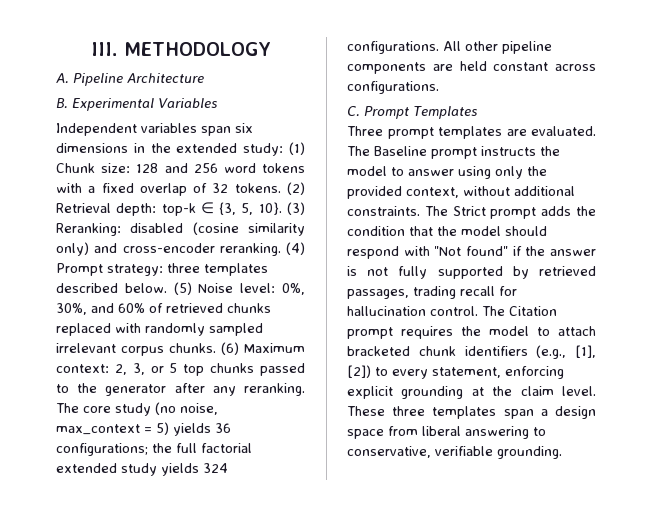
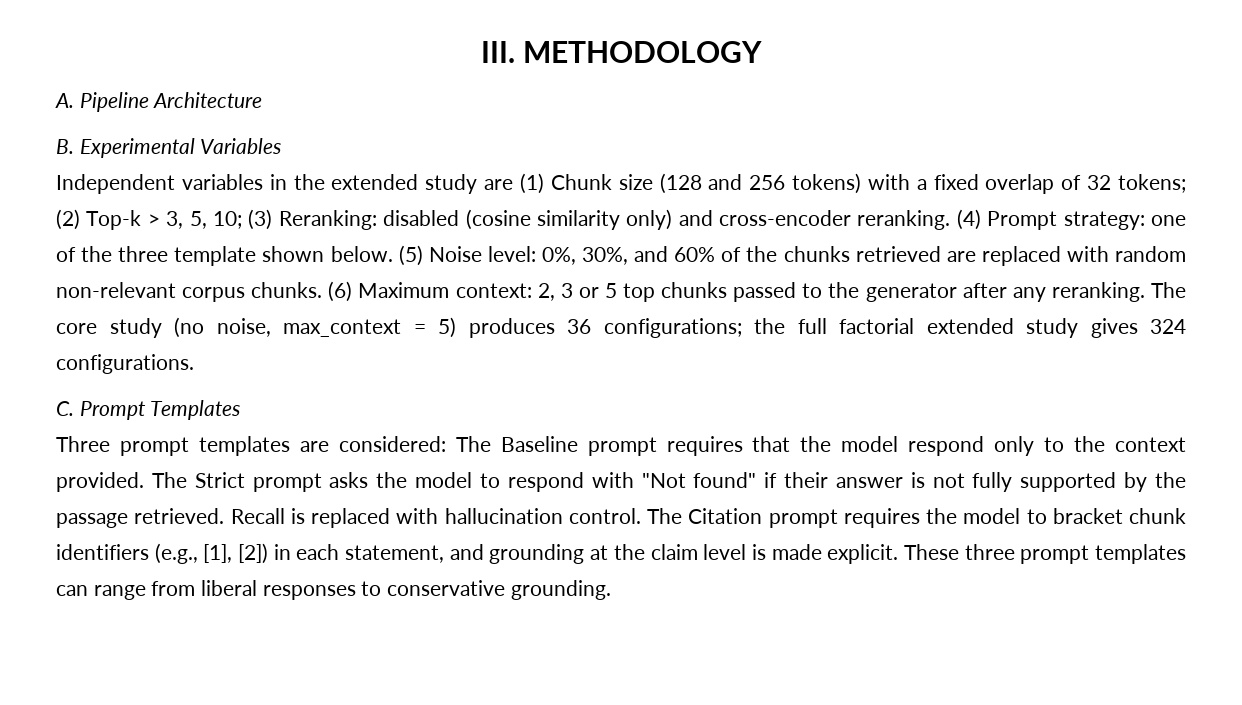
- Independent variables span six dimensions in the extended study: (1) Chunk size: 128 and 256 word tokens with a fixed overlap of 32 tokens. (2) Retrieval depth: top-k ∈ {3, 5, 10}. (3) Reranking: disabled (cosine similarity only) and cross-encoder reranking.
+ Independent variables in the extended study are (1) Chunk size (128 and 256 tokens) with a fixed overlap of 32 tokens; (2) Top-k > 3, 5, 10; (3) Reranking: disabled (cosine similarity only) and cross-encoder reranking.
- (4) Prompt strategy: three templates described below.
+ (4) Prompt strategy: one of the three template shown below.
- (5) Noise level: 0%, 30%, and 60% of retrieved chunks replaced with randomly sampled irrelevant corpus chunks.
+ (5) Noise level: 0%, 30%, and 60% of the chunks retrieved are replaced with random non-relevant corpus chunks.
- (6) Maximum context: 2, 3, or 5 top chunks passed to the generator after any reranking.
+ (6) Maximum context: 2, 3 or 5 top chunks passed to the generator after any reranking.
- The core study (no noise, max_context = 5) yields 36 configurations; the full factorial extended study yields 324 configurations. All other pipeline components are held constant across configurations.
+ The core study (no noise, max_context = 5) produces 36 configurations; the full factorial extended study gives 324 configurations.
- Three prompt templates are evaluated. The Baseline prompt instructs the model to answer using only the provided context, without additional constraints. The Strict prompt adds the condition that the model should respond with "Not found" if the answer is not fully supported by retrieved passages, trading recall for hallucination control.
+ Three prompt templates are considered: The Baseline prompt requires that the model respond only to the context provided. The Strict prompt asks the model to respond with "Not found" if their answer is not fully supported by the passage retrieved. Recall is replaced with hallucination control.
- The Citation prompt requires the model to attach bracketed chunk identifiers (e.g., [1], [2]) to every statement, enforcing explicit grounding at the claim level. These three templates span a design space from liberal answering to conservative, verifiable grounding.
+ The Citation prompt requires the model to bracket chunk identifiers (e.g., [1], [2]) in each statement, and grounding at the claim level is made explicit. These three prompt templates can range from liberal responses to conservative grounding.

